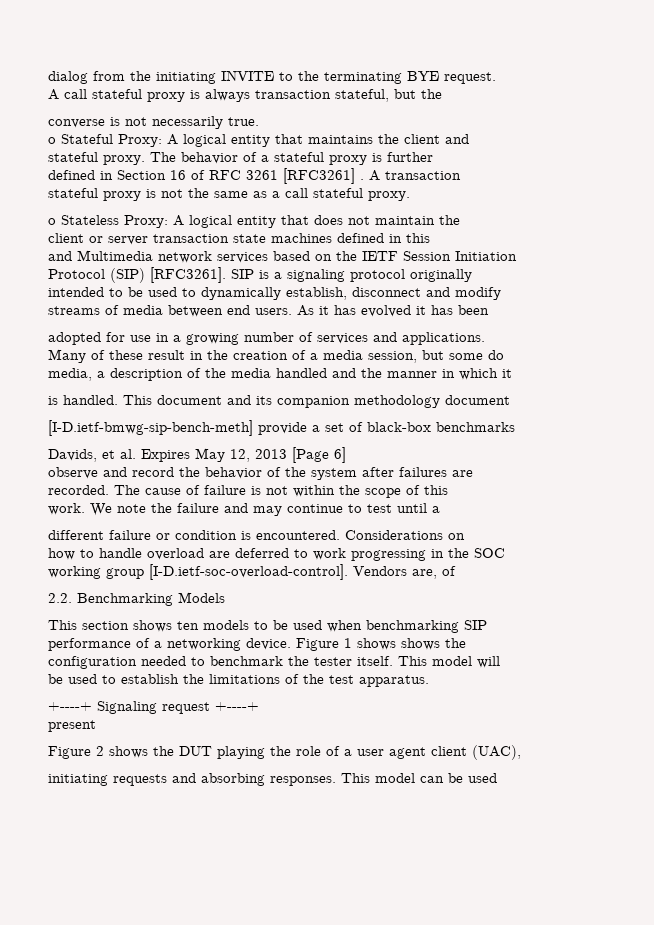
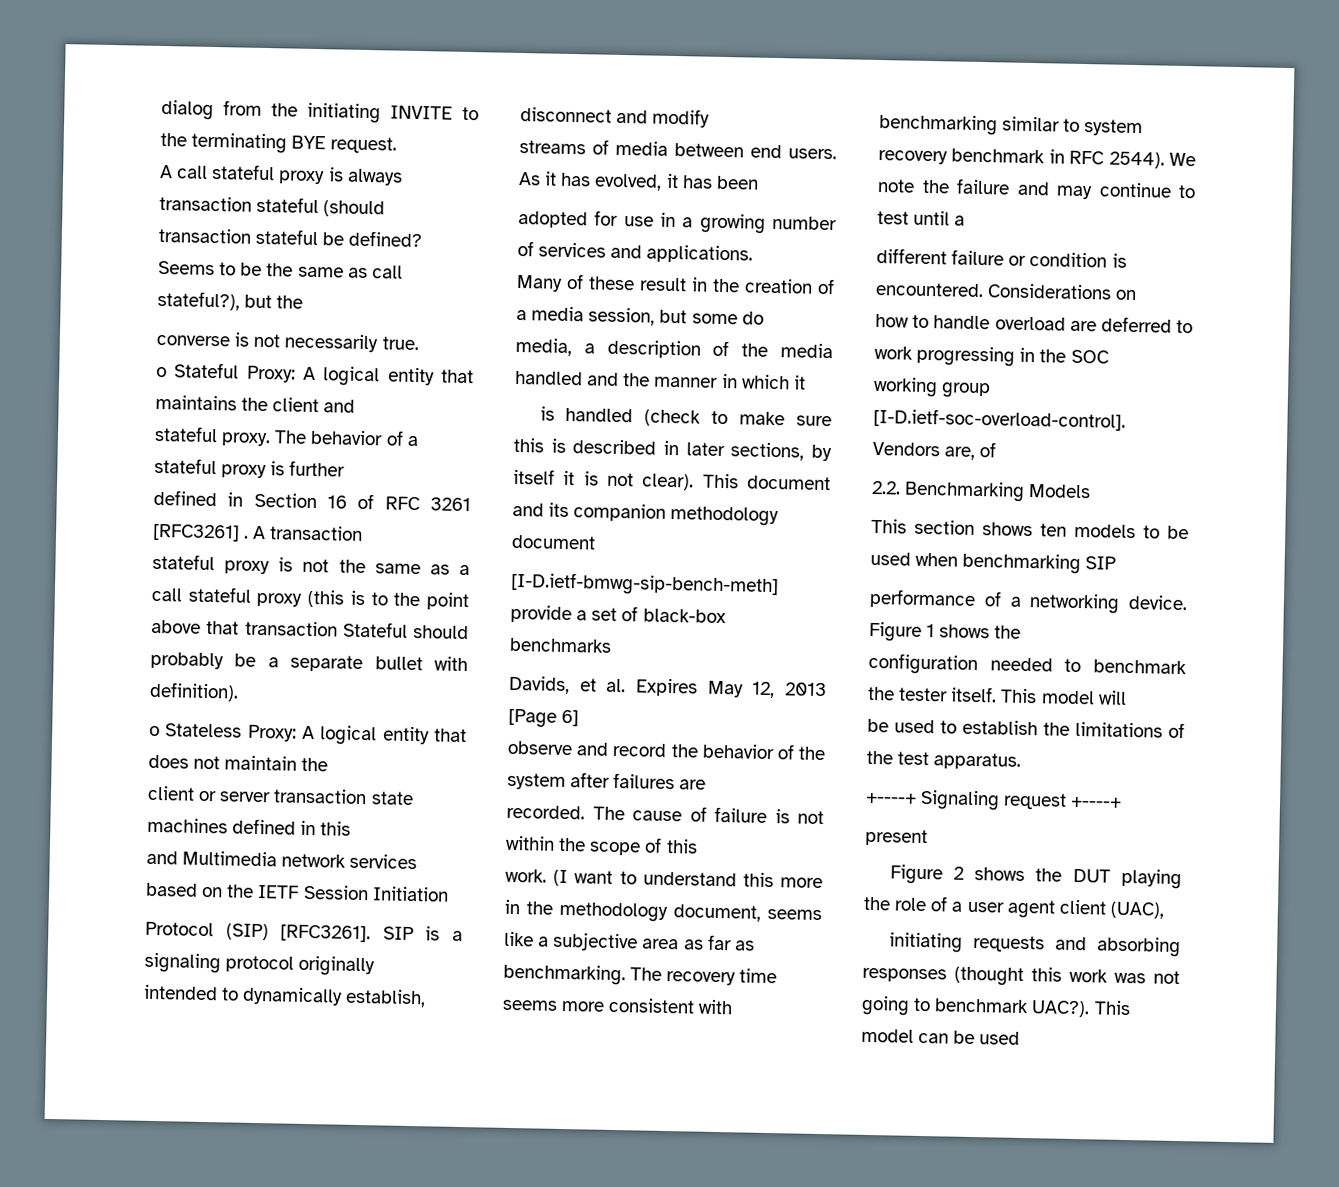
- A call stateful proxy is always transaction stateful, but the
+ A call stateful proxy is always transaction stateful (should transaction stateful be defined? Seems to be the same as call stateful?), but the
- stateful proxy is not the same as a call stateful proxy.
+ stateful proxy is not the same as a call stateful proxy (this is to the point above that transaction Stateful should probably be a separate bullet with definition).
- intended to be used to dynamically establish, disconnect and modify
+ intended to dynamically establish, disconnect and modify
- As it has evolved it has been
+ As it has evolved, it has been
- is handled.
+ is handled (check to make sure this is described in later sections, by itself it is not clear).
+ (I want to understand this more in the methodology document, seems like a subjective area as far as benchmarking. The recovery time seems more consistent with benchmarking similar to system recovery benchmark in RFC 2544).
- Figure 1 shows shows the
+ Figure 1 shows the
- initiating requests and absorbing responses.
+ initiating requests and absorbing responses (thought this work was not going to benchmark UAC?).

